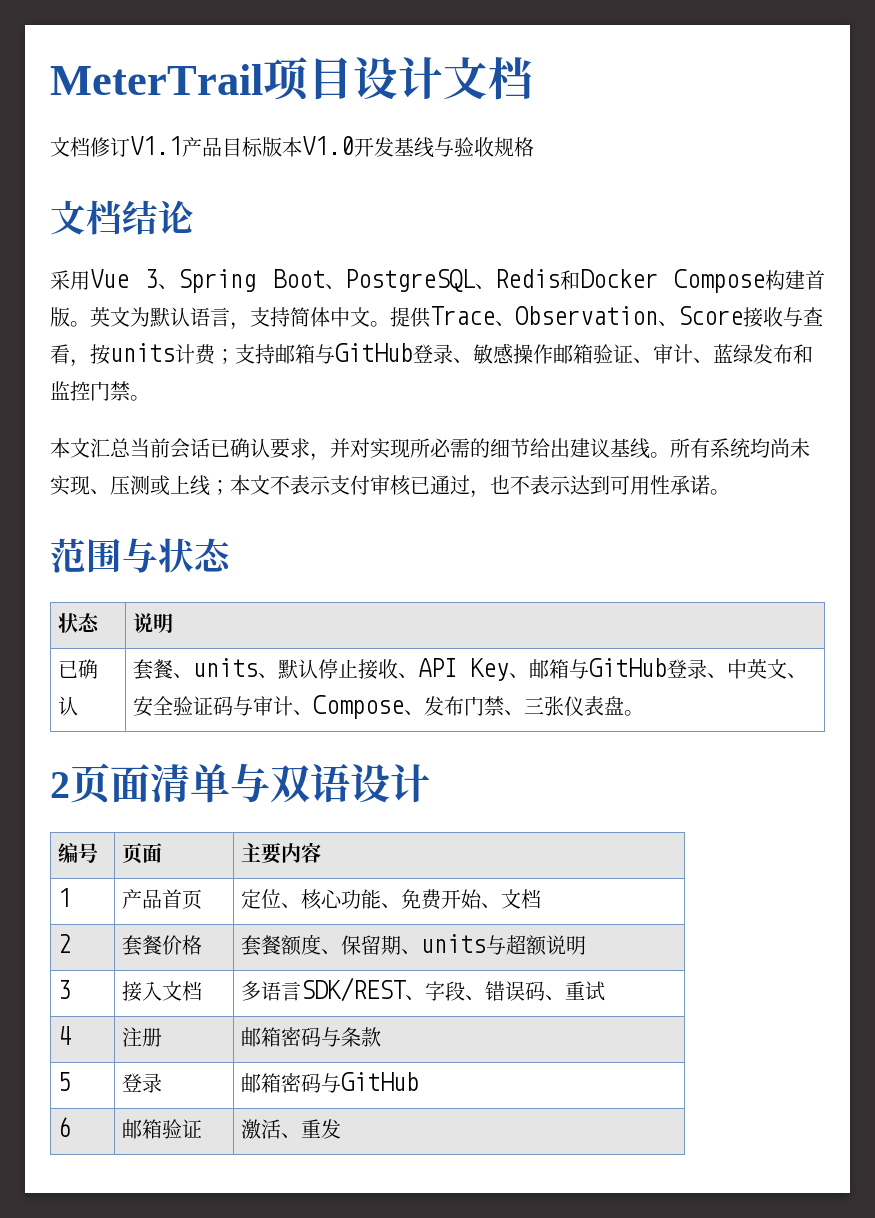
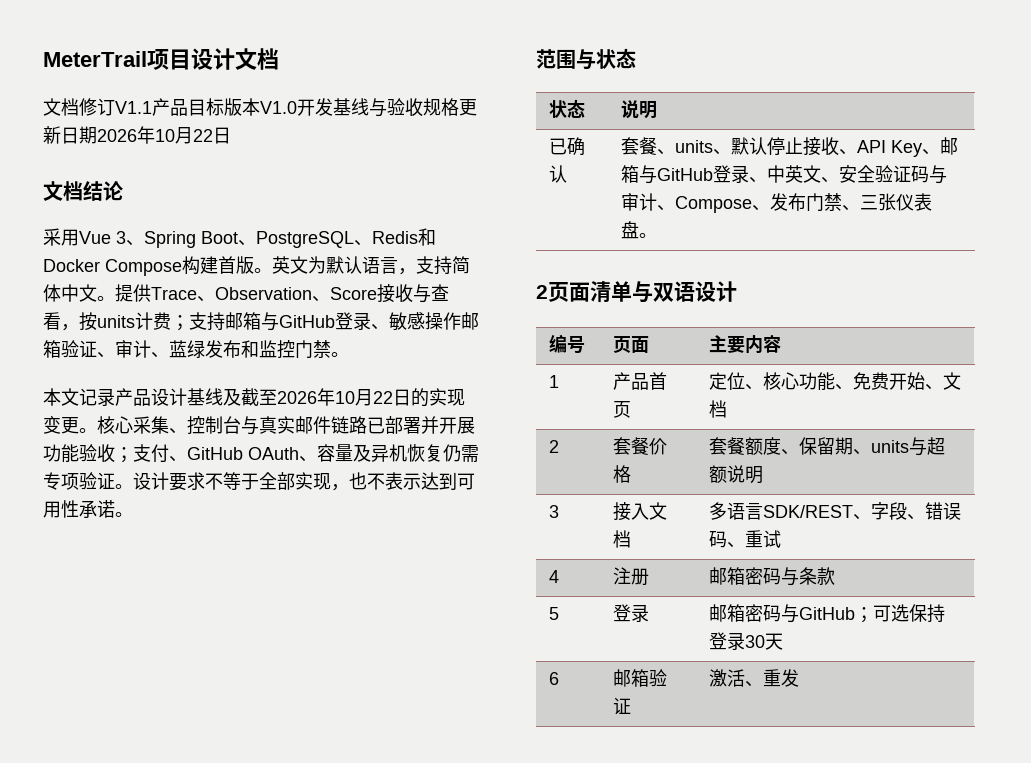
- 文档修订V1.1产品目标版本V1.0开发基线与验收规格
+ 文档修订V1.1产品目标版本V1.0开发基线与验收规格更新日期2026年10月22日
- 本文汇总当前会话已确认要求，并对实现所必需的细节给出建议基线。所有系统均尚未实现、压测或上线；本文不表示支付审核已通过，也不表示达到可用性承诺。
+ 本文记录产品设计基线及截至2026年10月22日的实现变更。核心采集、控制台与真实邮件链路已部署并开展功能验收；支付、GitHub OAuth、容量及异机恢复仍需专项验证。设计要求不等于全部实现，也不表示达到可用性承诺。
- 5 | 登录 | 邮箱密码与GitHub
+ 5 | 登录 | 邮箱密码与GitHub；可选保持登录30天

